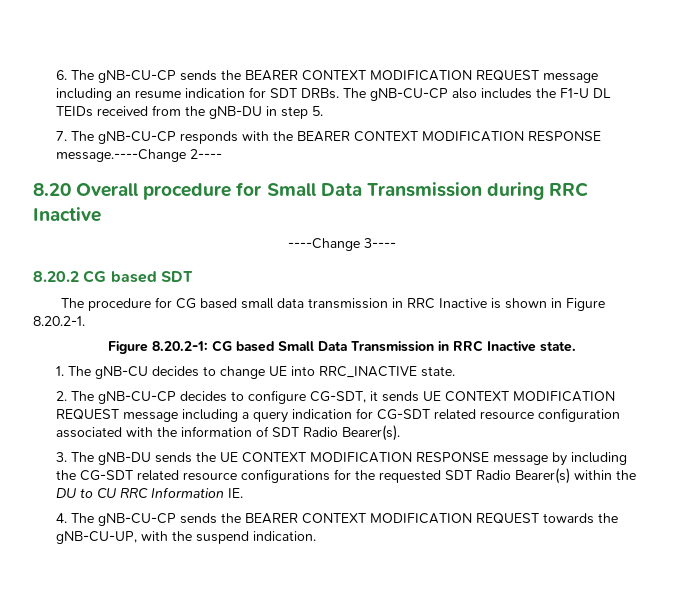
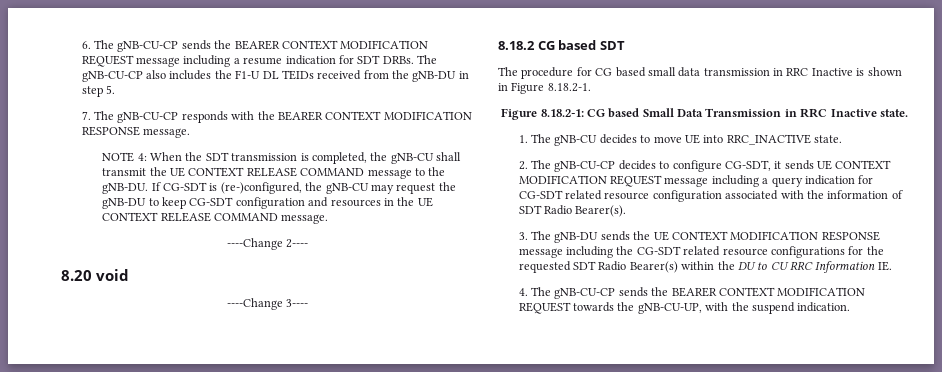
- 6. The gNB-CU-CP sends the BEARER CONTEXT MODIFICATION REQUEST message including an resume indication for SDT DRBs.
+ 6. The gNB-CU-CP sends the BEARER CONTEXT MODIFICATION REQUEST message including a resume indication for SDT DRBs.
- 7. The gNB-CU-CP responds with the BEARER CONTEXT MODIFICATION RESPONSE message.----Change 2----
- 8.20 Overall procedure for Small Data Transmission during RRC Inactive
+ 7. The gNB-CU-CP responds with the BEARER CONTEXT MODIFICATION RESPONSE message.
+ NOTE 4: When the SDT transmission is completed, the gNB-CU shall transmit the UE CONTEXT RELEASE COMMAND message to the gNB-DU. If CG-SDT is (re-)configured, the gNB-CU may request the gNB-DU to keep CG-SDT configuration and resources in the UE CONTEXT RELEASE COMMAND message.
+ ----Change 2----
+ 8.20 void
- 8.20.2 CG based SDT
+ 8.18.2 CG based SDT
- The procedure for CG based small data transmission in RRC Inactive is shown in Figure 8.20.2-1.
- Figure 8.20.2-1: CG based Small Data Transmission in RRC Inactive state.
+ The procedure for CG based small data transmission in RRC Inactive is shown in Figure 8.18.2-1.
+ Figure 8.18.2-1: CG based Small Data Transmission in RRC Inactive state.
- 1. The gNB-CU decides to change UE into RRC_INACTIVE state.
+ 1. The gNB-CU decides to move UE into RRC_INACTIVE state.
- 3. The gNB-DU sends the UE CONTEXT MODIFICATION RESPONSE message by including the CG-SDT related resource configurations for the requested SDT Radio Bearer(s) within the DU to CU RRC Information IE.
+ 3. The gNB-DU sends the UE CONTEXT MODIFICATION RESPONSE message including the CG-SDT related resource configurations for the requested SDT Radio Bearer(s) within the DU to CU RRC Information IE.

